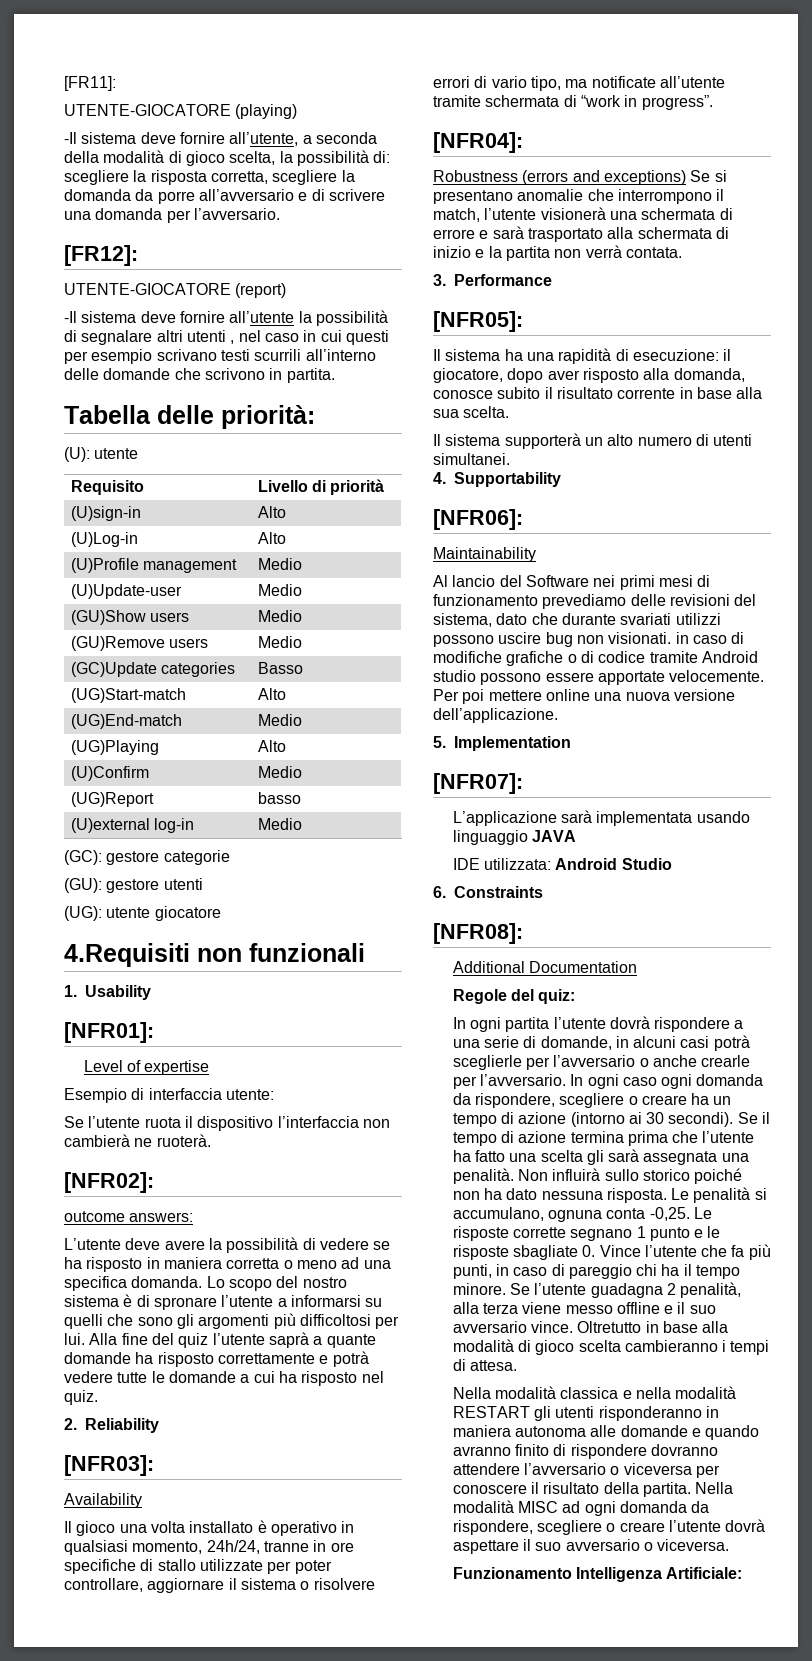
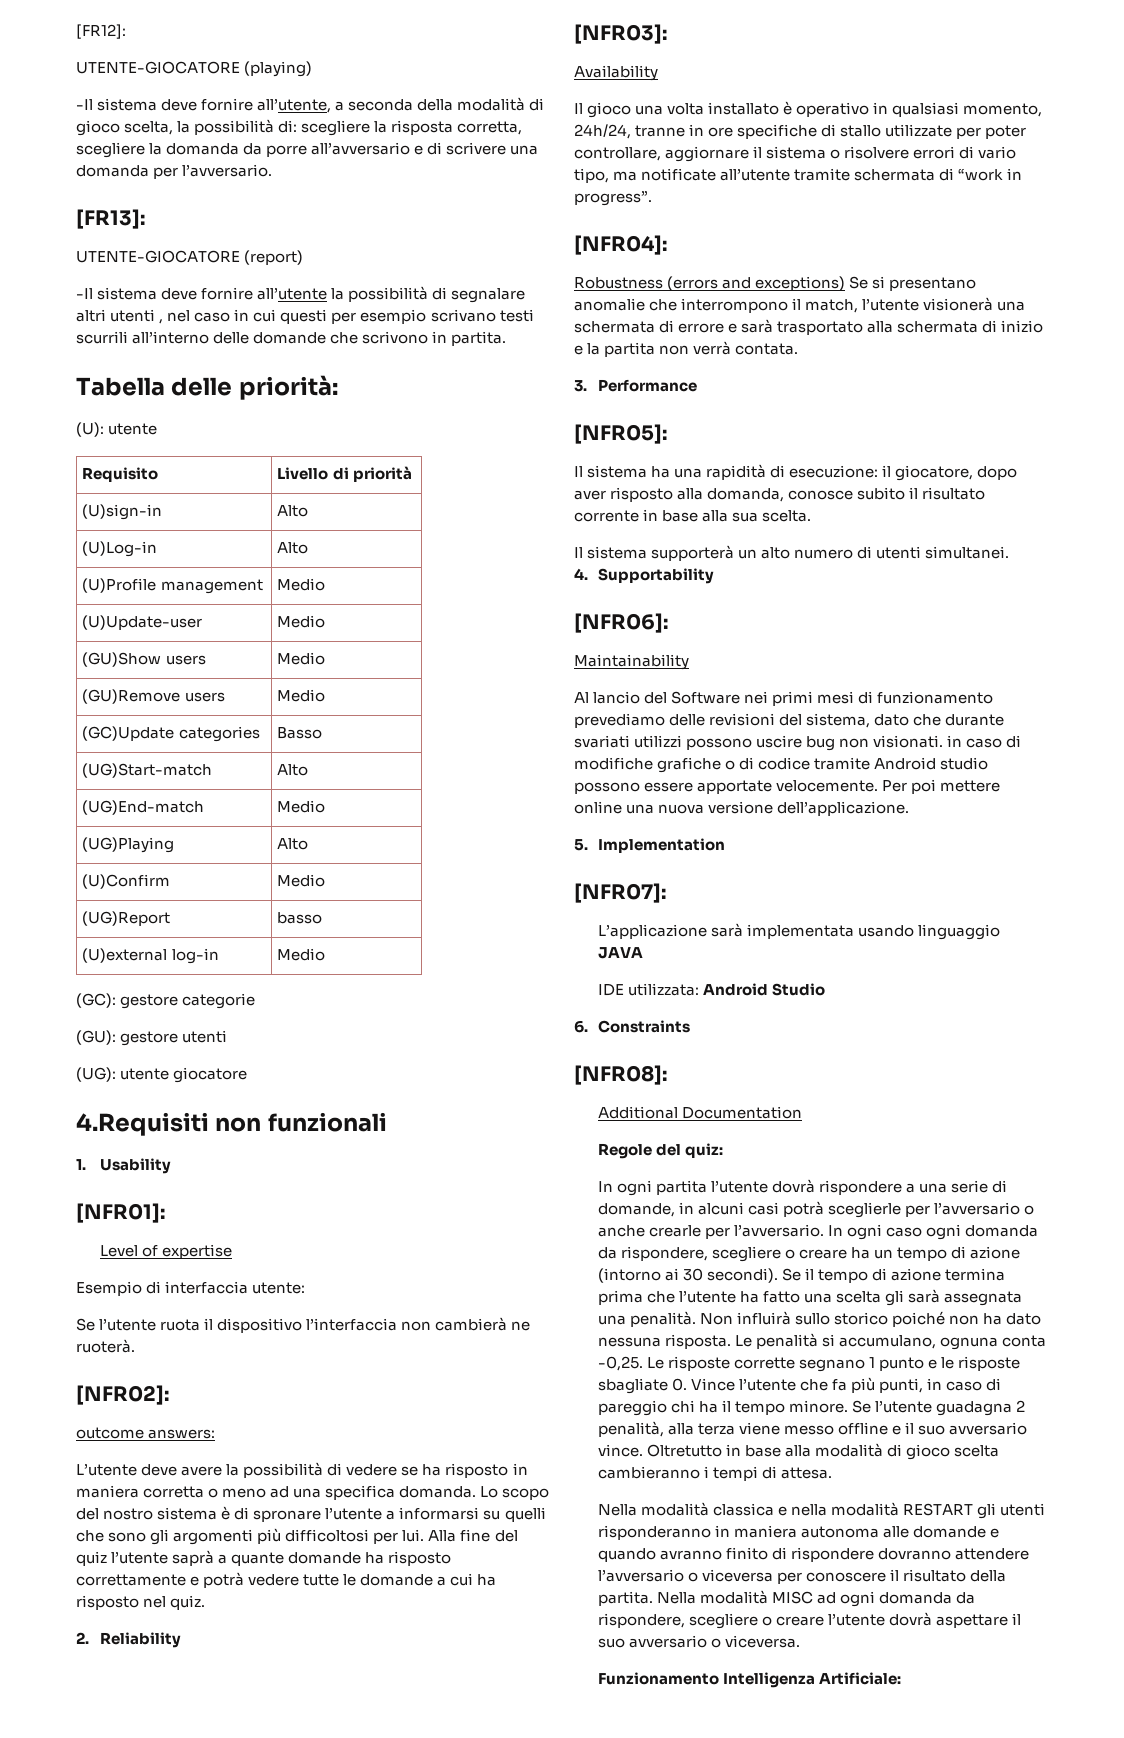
- [FR11]:
+ [FR12]:
- [FR12]:
+ [FR13]:

